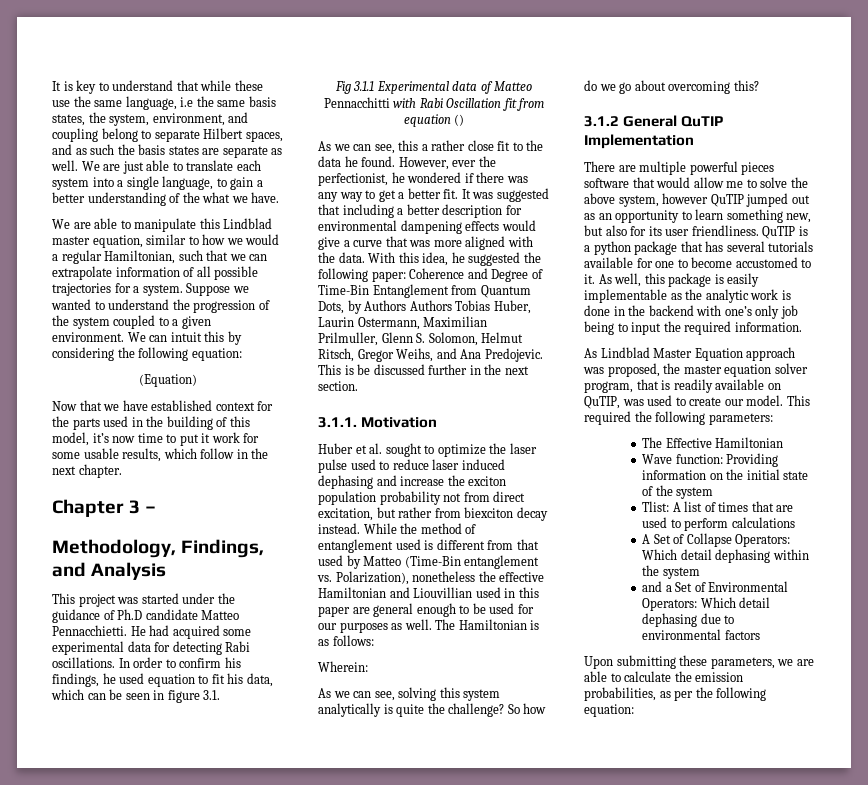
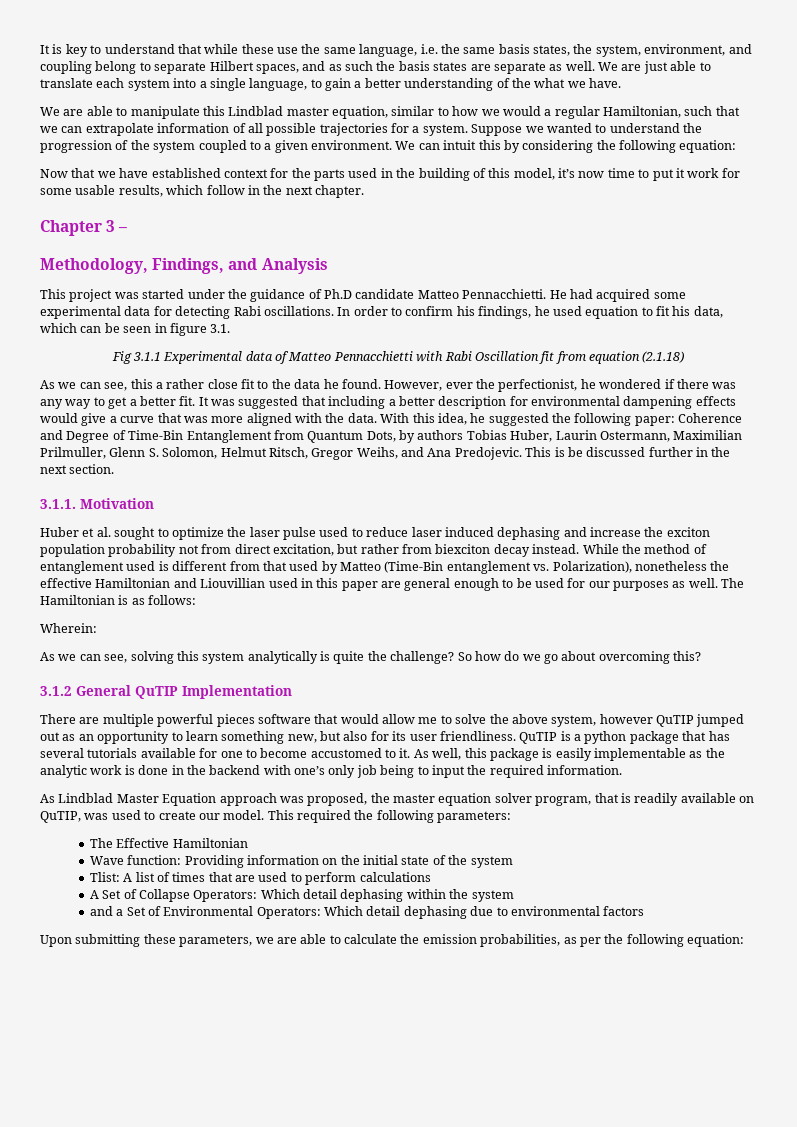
- It is key to understand that while these use the same language, i.e the same basis states, the system, environment, and coupling belong to separate Hilbert spaces, and as such the basis states are separate as well.
+ It is key to understand that while these use the same language, i.e. the same basis states, the system, environment, and coupling belong to separate Hilbert spaces, and as such the basis states are separate as well.
- (Equation)
- Fig 3.1.1 Experimental data of Matteo Pennacchitti with Rabi Oscillation fit from equation ()
+ Fig 3.1.1 Experimental data of Matteo Pennacchietti with Rabi Oscillation fit from equation (2.1.18)
- With this idea, he suggested the following paper: Coherence and Degree of Time-Bin Entanglement from Quantum Dots, by Authors Authors Tobias Huber, Laurin Ostermann, Maximilian Prilmuller, Glenn S. Solomon, Helmut Ritsch, Gregor Weihs, and Ana Predojevic.
+ With this idea, he suggested the following paper: Coherence and Degree of Time-Bin Entanglement from Quantum Dots, by authors Tobias Huber, Laurin Ostermann, Maximilian Prilmuller, Glenn S. Solomon, Helmut Ritsch, Gregor Weihs, and Ana Predojevic.

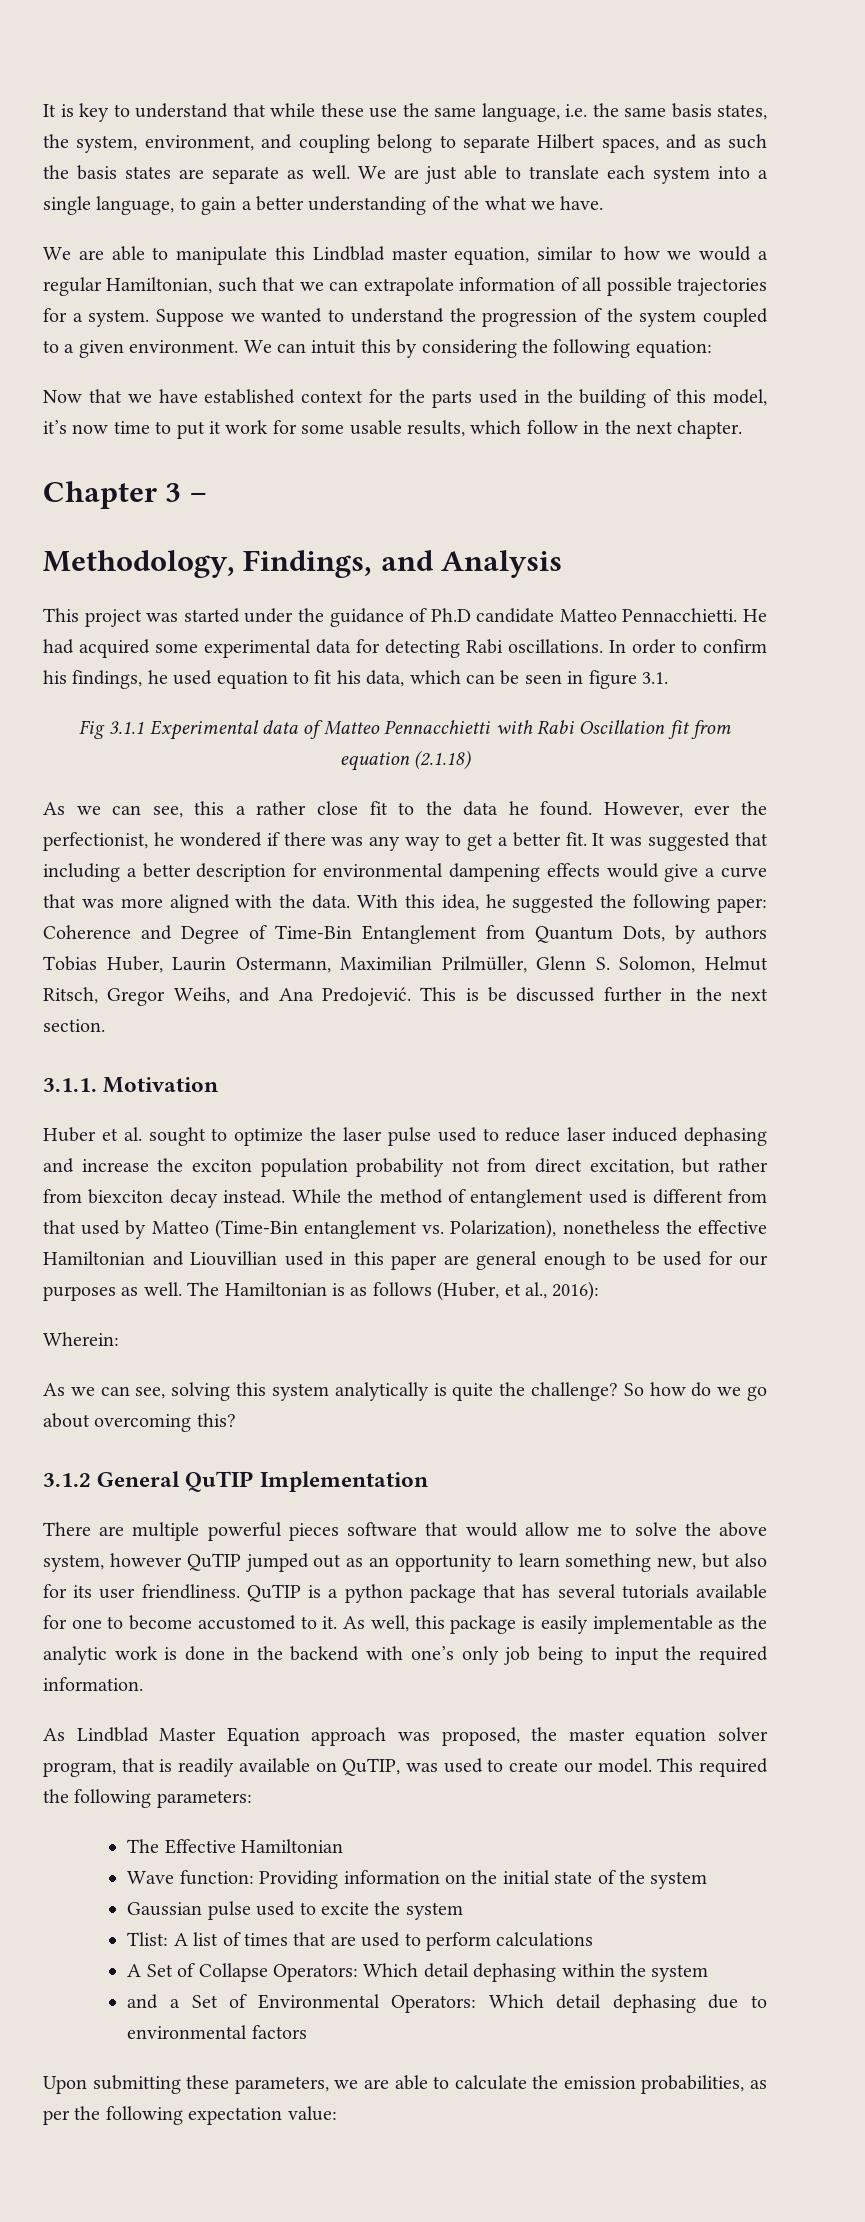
- With this idea, he suggested the following paper: Coherence and Degree of Time-Bin Entanglement from Quantum Dots, by authors Tobias Huber, Laurin Ostermann, Maximilian Prilmuller, Glenn S. Solomon, Helmut Ritsch, Gregor Weihs, and Ana Predojevic.
+ With this idea, he suggested the following paper: Coherence and Degree of Time-Bin Entanglement from Quantum Dots, by authors Tobias Huber, Laurin Ostermann, Maximilian Prilmüller, Glenn S. Solomon, Helmut Ritsch, Gregor Weihs, and Ana Predojević.
- The Hamiltonian is as follows:
+ The Hamiltonian is as follows (Huber, et al., 2016):
+ Gaussian pulse used to excite the system
- Upon submitting these parameters, we are able to calculate the emission probabilities, as per the following equation:
+ Upon submitting these parameters, we are able to calculate the emission probabilities, as per the following expectation value:

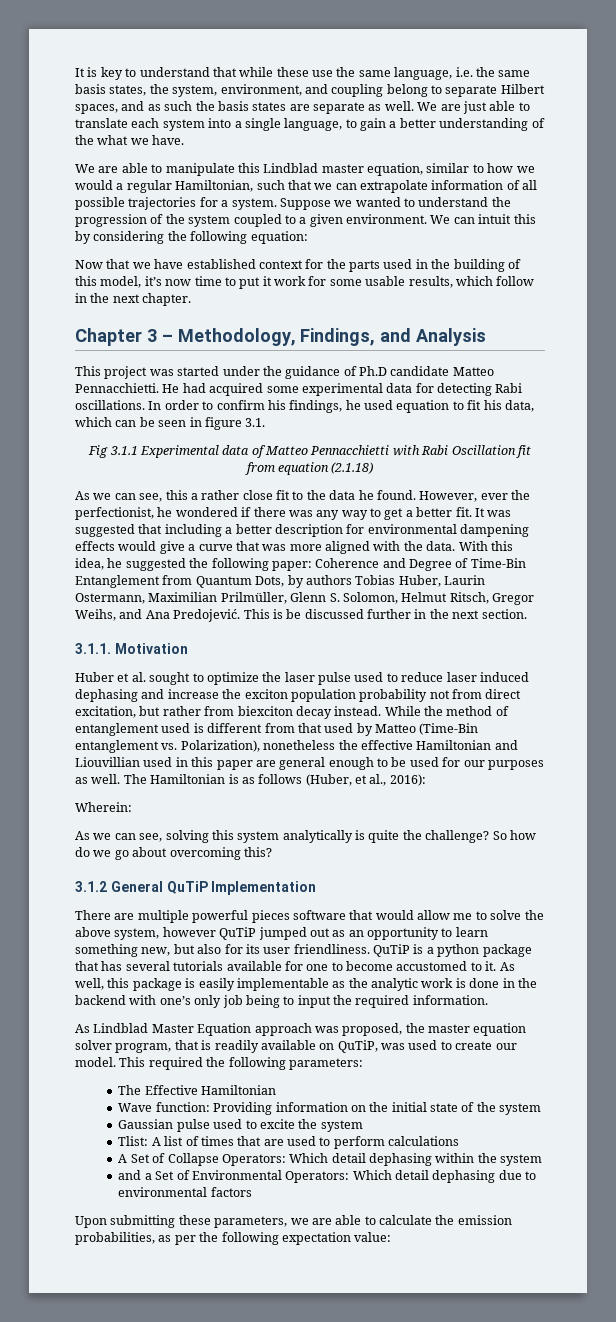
- Chapter 3 –
- Methodology, Findings, and Analysis
+ Chapter 3 – Methodology, Findings, and Analysis
- 3.1.2 General QuTIP Implementation
+ 3.1.2 General QuTiP Implementation
- There are multiple powerful pieces software that would allow me to solve the above system, however QuTIP jumped out as an opportunity to learn something new, but also for its user friendliness.
+ There are multiple powerful pieces software that would allow me to solve the above system, however QuTiP jumped out as an opportunity to learn something new, but also for its user friendliness.
- QuTIP is a python package that has several tutorials available for one to become accustomed to it.
+ QuTiP is a python package that has several tutorials available for one to become accustomed to it.
- As Lindblad Master Equation approach was proposed, the master equation solver program, that is readily available on QuTIP, was used to create our model.
+ As Lindblad Master Equation approach was proposed, the master equation solver program, that is readily available on QuTiP, was used to create our model.

